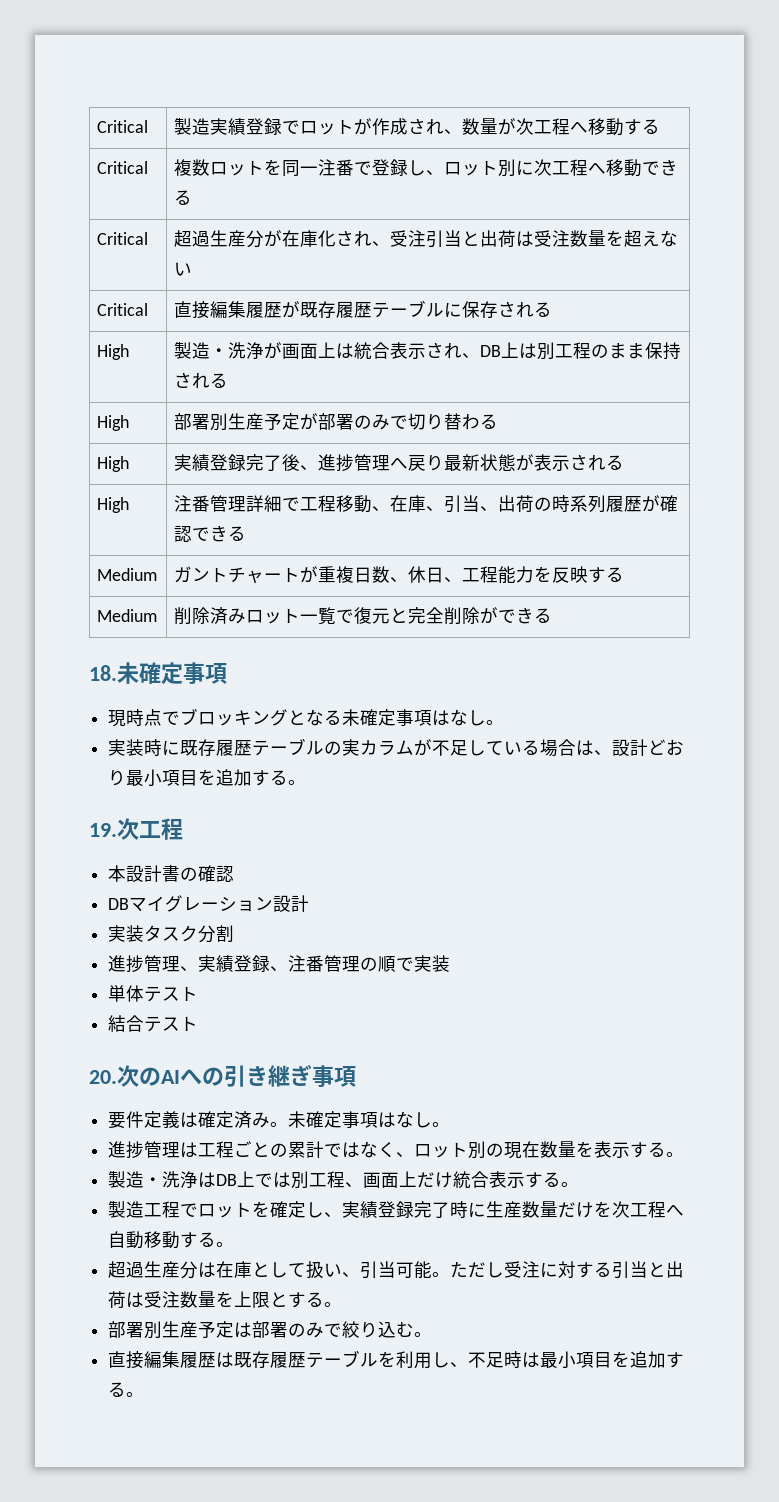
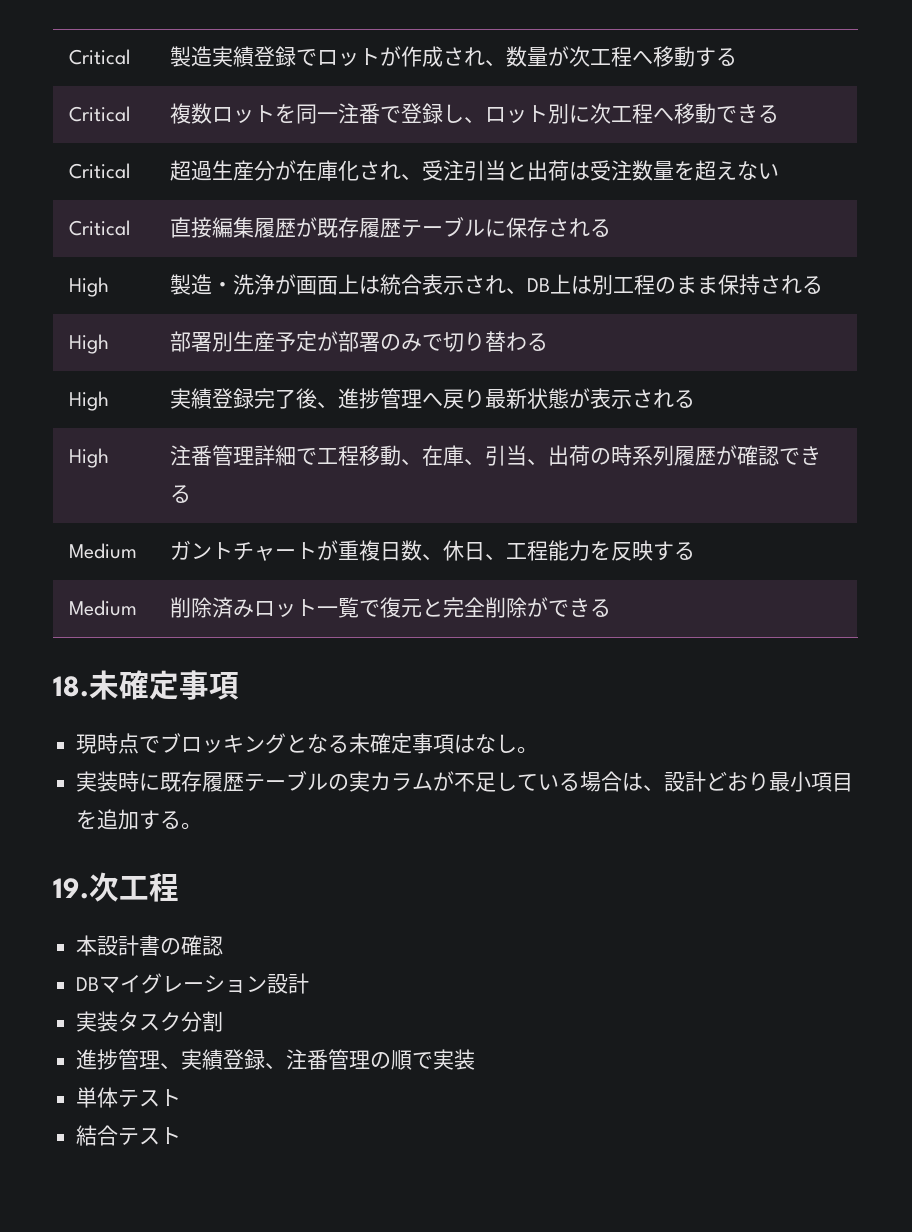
- 20.次のAIへの引き継ぎ事項
- 要件定義は確定済み。未確定事項はなし。
- 進捗管理は工程ごとの累計ではなく、ロット別の現在数量を表示する。
- 製造・洗浄はDB上では別工程、画面上だけ統合表示する。
- 製造工程でロットを確定し、実績登録完了時に生産数量だけを次工程へ自動移動する。
- 超過生産分は在庫として扱い、引当可能。ただし受注に対する引当と出荷は受注数量を上限とする。
- 部署別生産予定は部署のみで絞り込む。
- 直接編集履歴は既存履歴テーブルを利用し、不足時は最小項目を追加する。

